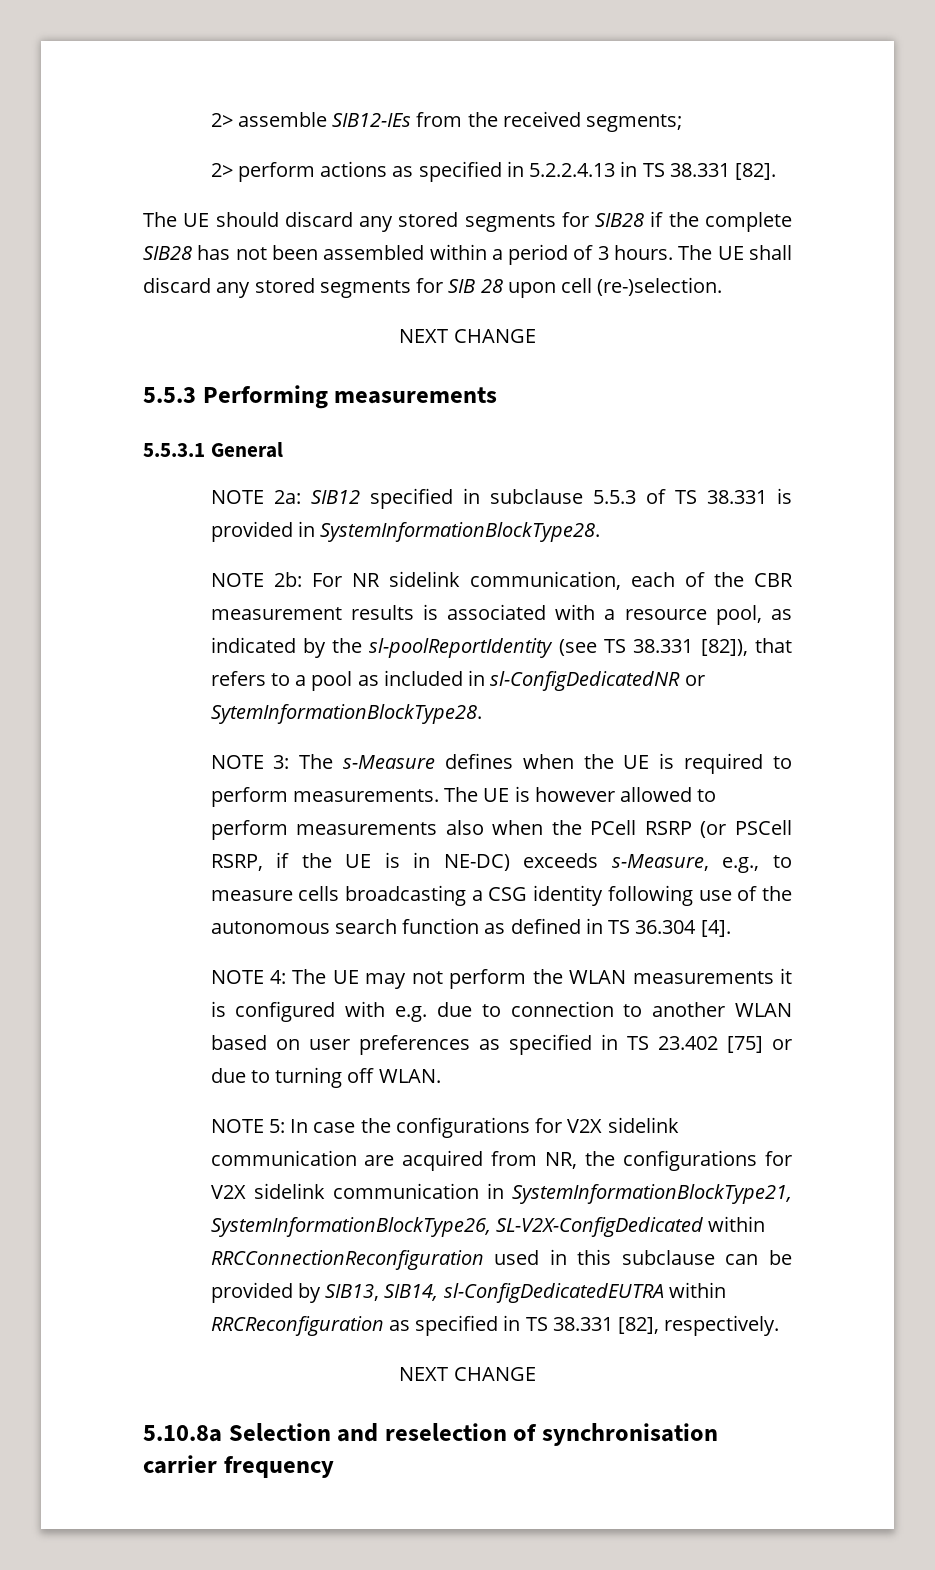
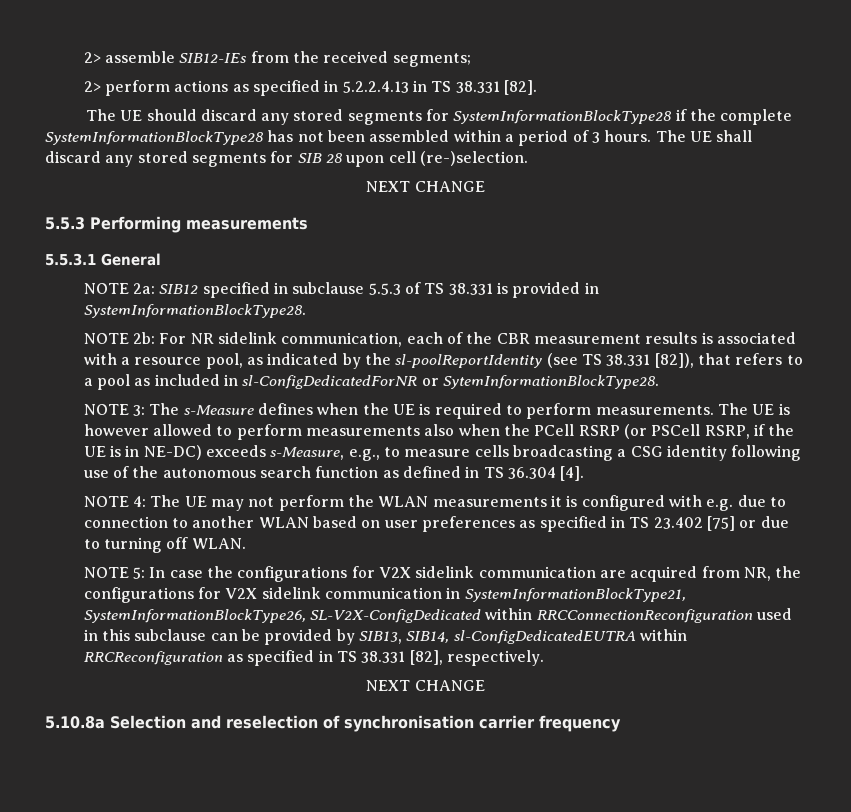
- The UE should discard any stored segments for SIB28 if the complete SIB28 has not been assembled within a period of 3 hours.
+ The UE should discard any stored segments for SystemInformationBlockType28 if the complete SystemInformationBlockType28 has not been assembled within a period of 3 hours.
- NOTE 2b: For NR sidelink communication, each of the CBR measurement results is associated with a resource pool, as indicated by the sl-poolReportIdentity (see TS 38.331 [82]), that refers to a pool as included in sl-ConfigDedicatedNR or SytemInformationBlockType28.
+ NOTE 2b: For NR sidelink communication, each of the CBR measurement results is associated with a resource pool, as indicated by the sl-poolReportIdentity (see TS 38.331 [82]), that refers to a pool as included in sl-ConfigDedicatedForNR or SytemInformationBlockType28.

